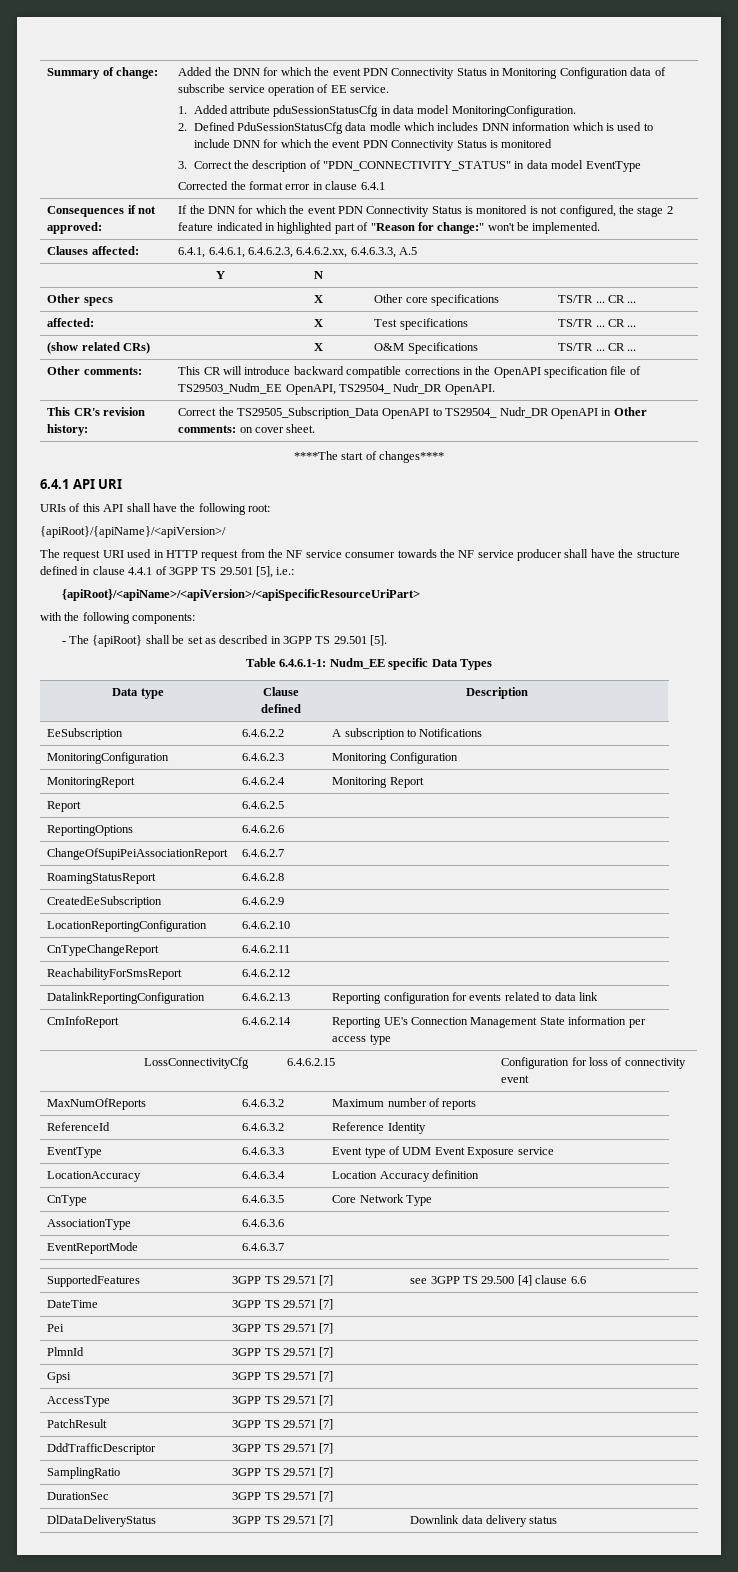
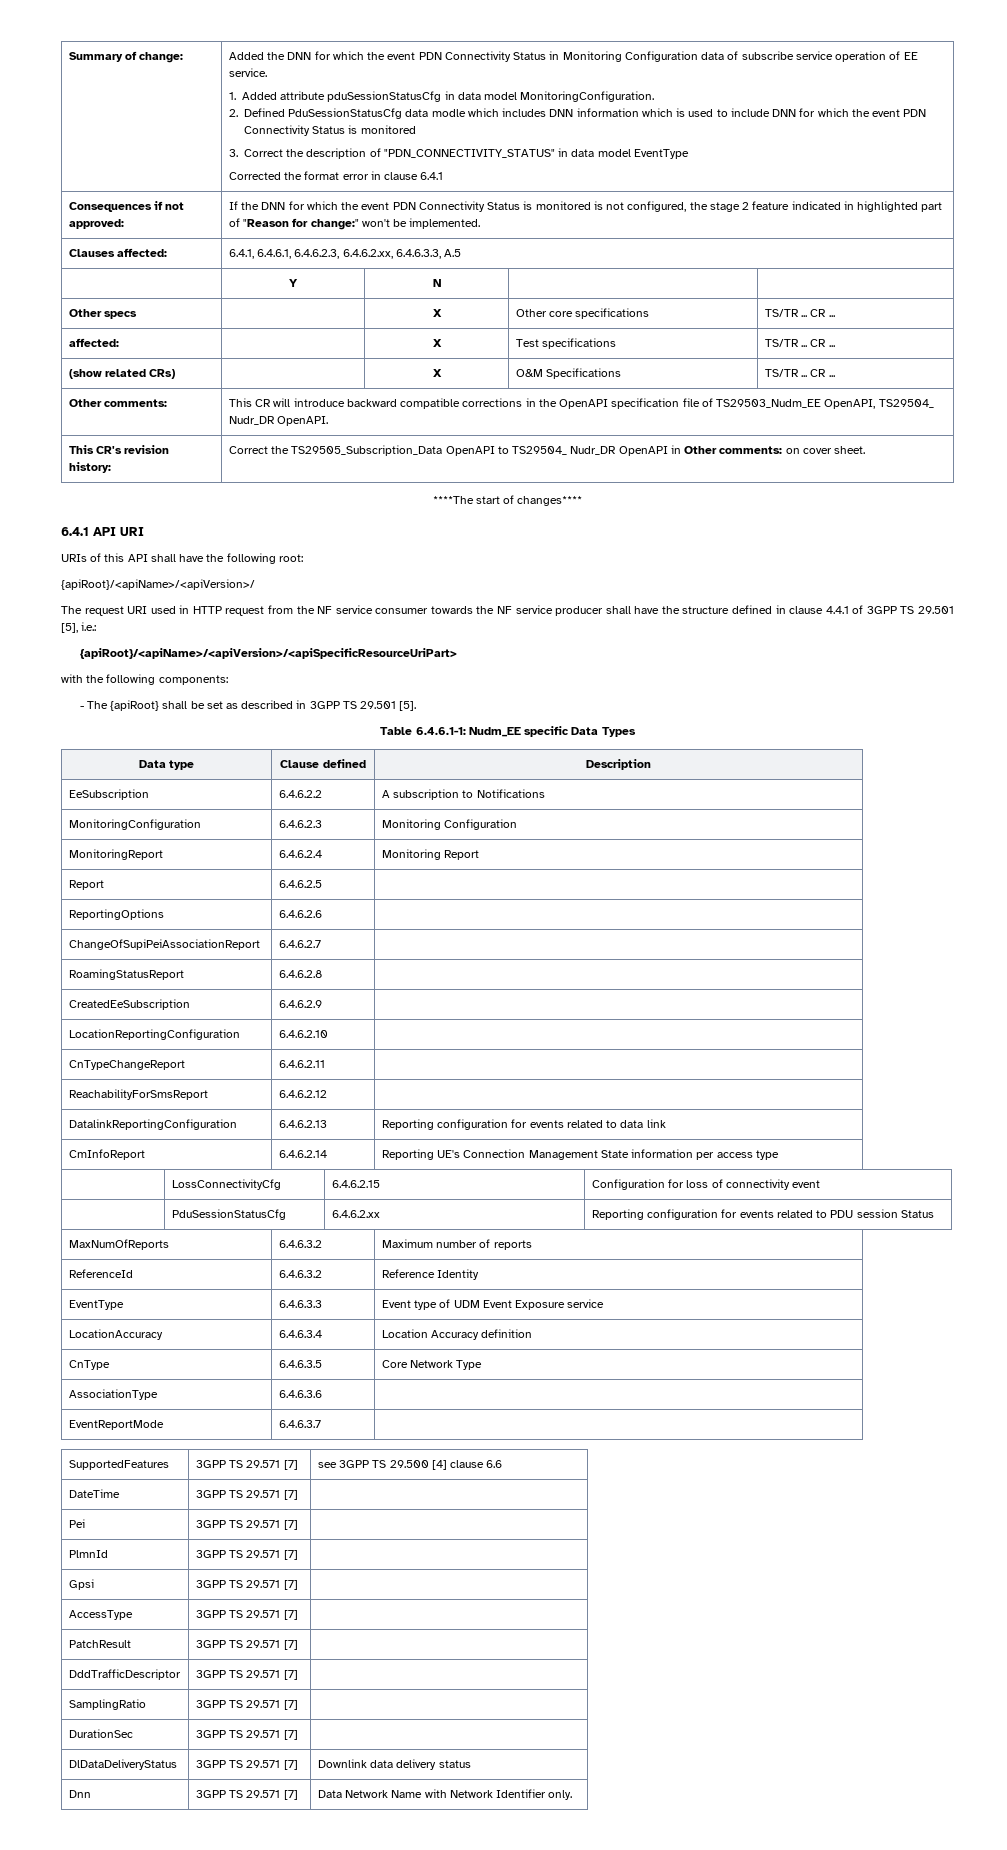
- {apiRoot}/{apiName}/<apiVersion>/
+ {apiRoot}/<apiName>/<apiVersion>/
+ | PduSessionStatusCfg | 6.4.6.2.xx | Reporting configuration for events related to PDU session Status
+ Dnn | 3GPP TS 29.571 [7] | Data Network Name with Network Identifier only.

